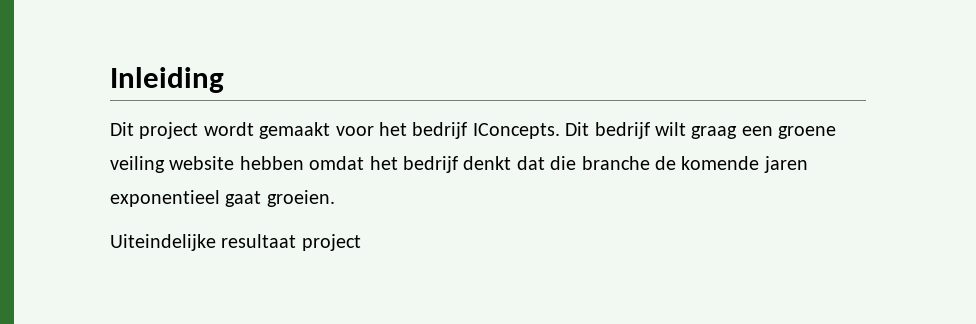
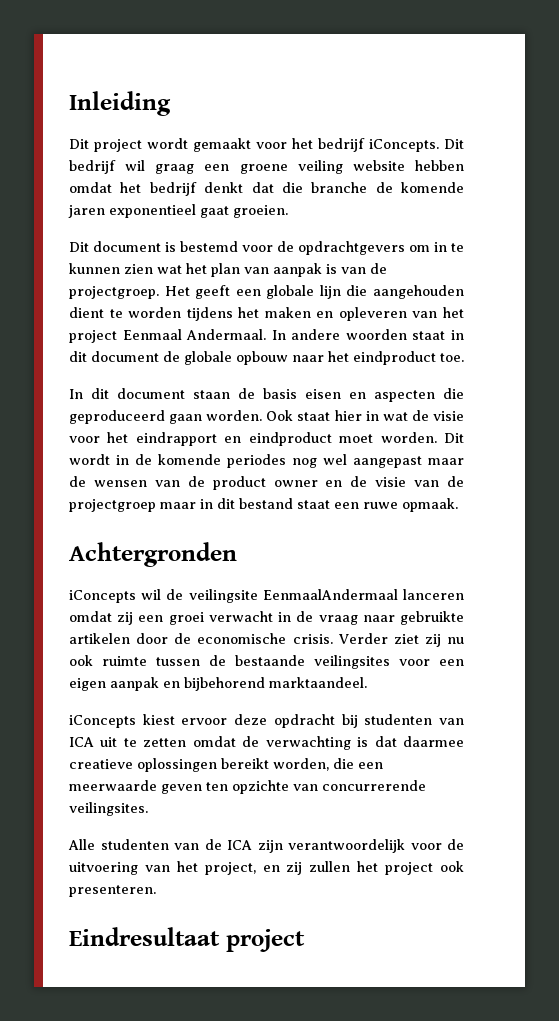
- Dit project wordt gemaakt voor het bedrijf IConcepts.
+ Dit project wordt gemaakt voor het bedrijf iConcepts.
- Dit bedrijf wilt graag een groene veiling website hebben omdat het bedrijf denkt dat die branche de komende jaren exponentieel gaat groeien.
+ Dit bedrijf wil graag een groene veiling website hebben omdat het bedrijf denkt dat die branche de komende jaren exponentieel gaat groeien.
- Uiteindelijke resultaat project
+ Dit document is bestemd voor de opdrachtgevers om in te kunnen zien wat het plan van aanpak is van de projectgroep. Het geeft een globale lijn die aangehouden dient te worden tijdens het maken en opleveren van het project Eenmaal Andermaal. In andere woorden staat in dit document de globale opbouw naar het eindproduct toe.
+ In dit document staan de basis eisen en aspecten die geproduceerd gaan worden. Ook staat hier in wat de visie voor het eindrapport en eindproduct moet worden. Dit wordt in de komende periodes nog wel aangepast maar de wensen van de product owner en de visie van de projectgroep maar in dit bestand staat een ruwe opmaak.
+ Achtergronden
+ iConcepts wil de veilingsite EenmaalAndermaal lanceren omdat zij een groei verwacht in de vraag naar gebruikte artikelen door de economische crisis. Verder ziet zij nu ook ruimte tussen de bestaande veilingsites voor een eigen aanpak en bijbehorend marktaandeel.
+ iConcepts kiest ervoor deze opdracht bij studenten van ICA uit te zetten omdat de verwachting is dat daarmee creatieve oplossingen bereikt worden, die een meerwaarde geven ten opzichte van concurrerende veilingsites.
+ Alle studenten van de ICA zijn verantwoordelijk voor de uitvoering van het project, en zij zullen het project ook presenteren.
+ Eindresultaat project

